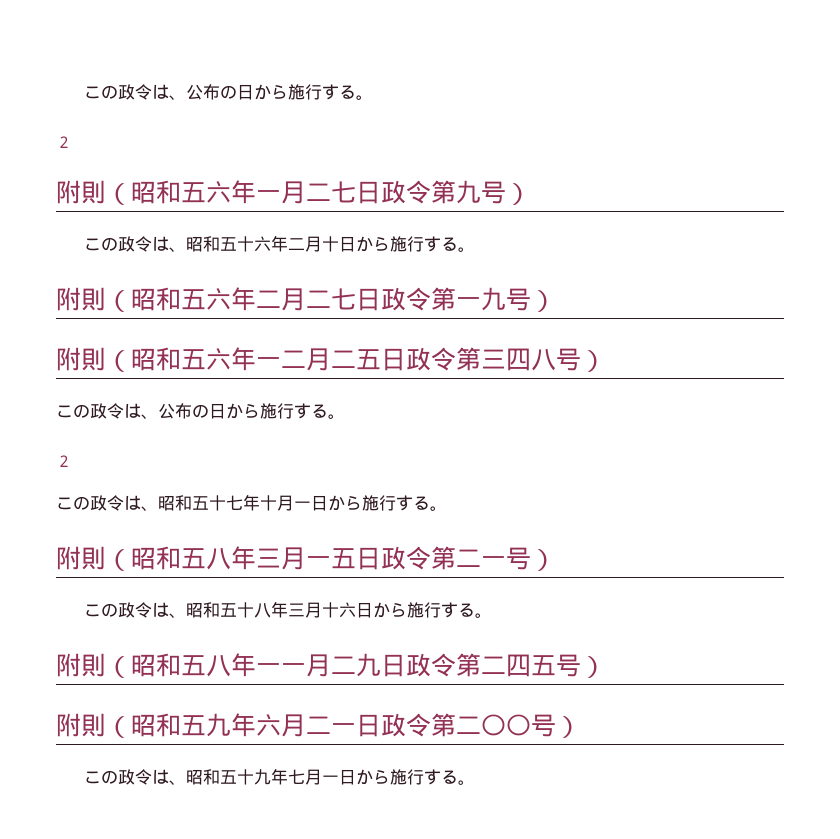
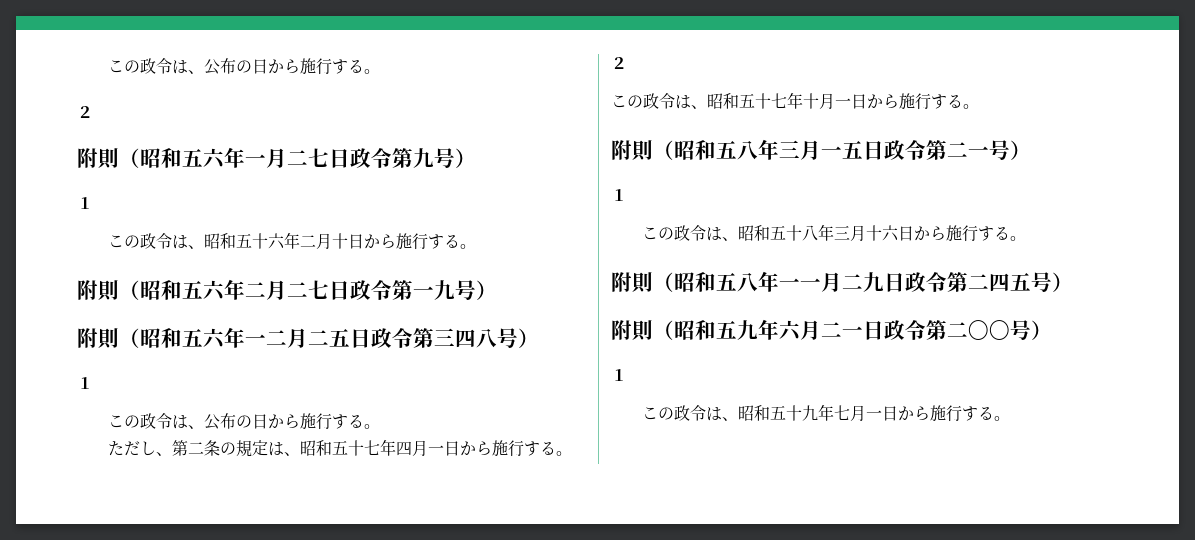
  附則（昭和五六年一月二七日政令第九号）
+ １
  附則（昭和五六年一二月二五日政令第三四八号）
+ １
  この政令は、公布の日から施行する。
+ ただし、第二条の規定は、昭和五十七年四月一日から施行する。
  附則（昭和五八年三月一五日政令第二一号）
+ １
  附則（昭和五九年六月二一日政令第二〇〇号）
+ １

